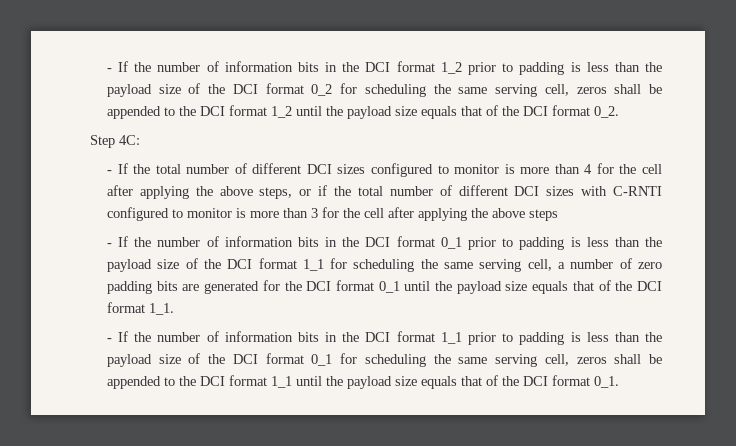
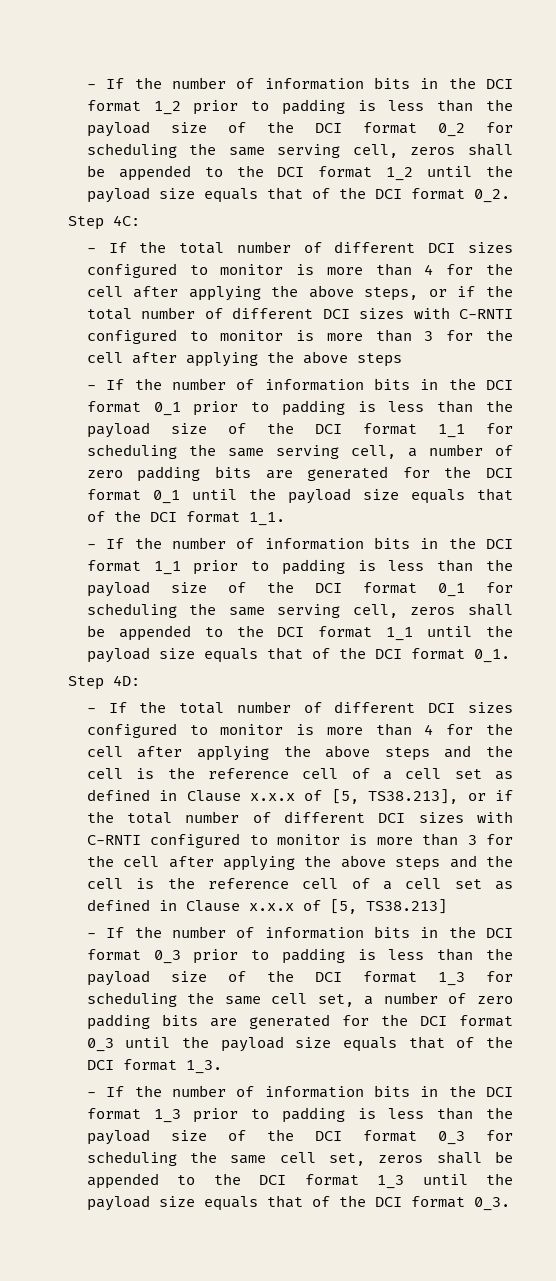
+ Step 4D:
+ - If the total number of different DCI sizes configured to monitor is more than 4 for the cell after applying the above steps and the cell is the reference cell of a cell set as defined in Clause x.x.x of [5, TS38.213], or if the total number of different DCI sizes with C-RNTI configured to monitor is more than 3 for the cell after applying the above steps and the cell is the reference cell of a cell set as defined in Clause x.x.x of [5, TS38.213]
+ - If the number of information bits in the DCI format 0_3 prior to padding is less than the payload size of the DCI format 1_3 for scheduling the same cell set, a number of zero padding bits are generated for the DCI format 0_3 until the payload size equals that of the DCI format 1_3.
+ - If the number of information bits in the DCI format 1_3 prior to padding is less than the payload size of the DCI format 0_3 for scheduling the same cell set, zeros shall be appended to the DCI format 1_3 until the payload size equals that of the DCI format 0_3.

